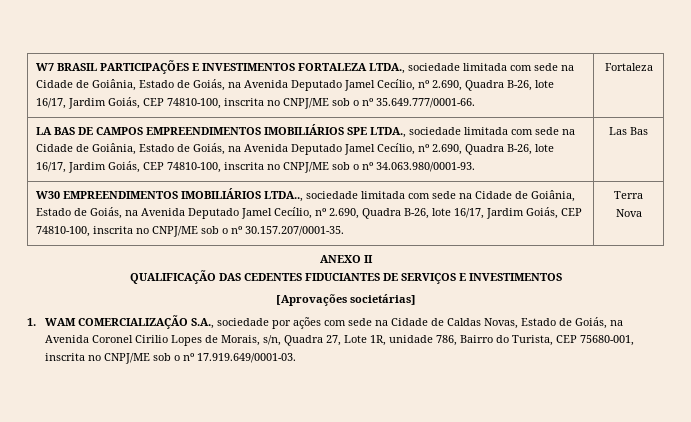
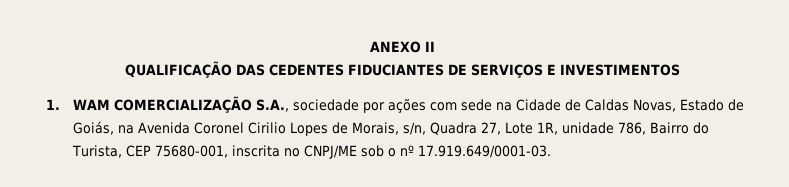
- W7 BRASIL PARTICIPAÇÕES E INVESTIMENTOS FORTALEZA LTDA., sociedade limitada com sede na Cidade de Goiânia, Estado de Goiás, na Avenida Deputado Jamel Cecílio, nº 2.690, Quadra B-26, lote 16/17, Jardim Goiás, CEP 74810-100, inscrita no CNPJ/ME sob o nº 35.649.777/0001-66. | Fortaleza
- LA BAS DE CAMPOS EMPREENDIMENTOS IMOBILIÁRIOS SPE LTDA., sociedade limitada com sede na Cidade de Goiânia, Estado de Goiás, na Avenida Deputado Jamel Cecílio, nº 2.690, Quadra B-26, lote 16/17, Jardim Goiás, CEP 74810-100, inscrita no CNPJ/ME sob o nº 34.063.980/0001-93. | Las Bas
- W30 EMPREENDIMENTOS IMOBILIÁRIOS LTDA.., sociedade limitada com sede na Cidade de Goiânia, Estado de Goiás, na Avenida Deputado Jamel Cecílio, nº 2.690, Quadra B-26, lote 16/17, Jardim Goiás, CEP 74810-100, inscrita no CNPJ/ME sob o nº 30.157.207/0001-35. | Terra Nova
- [Aprovações societárias]

